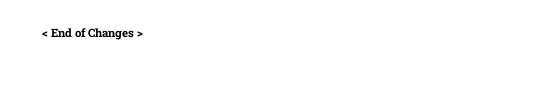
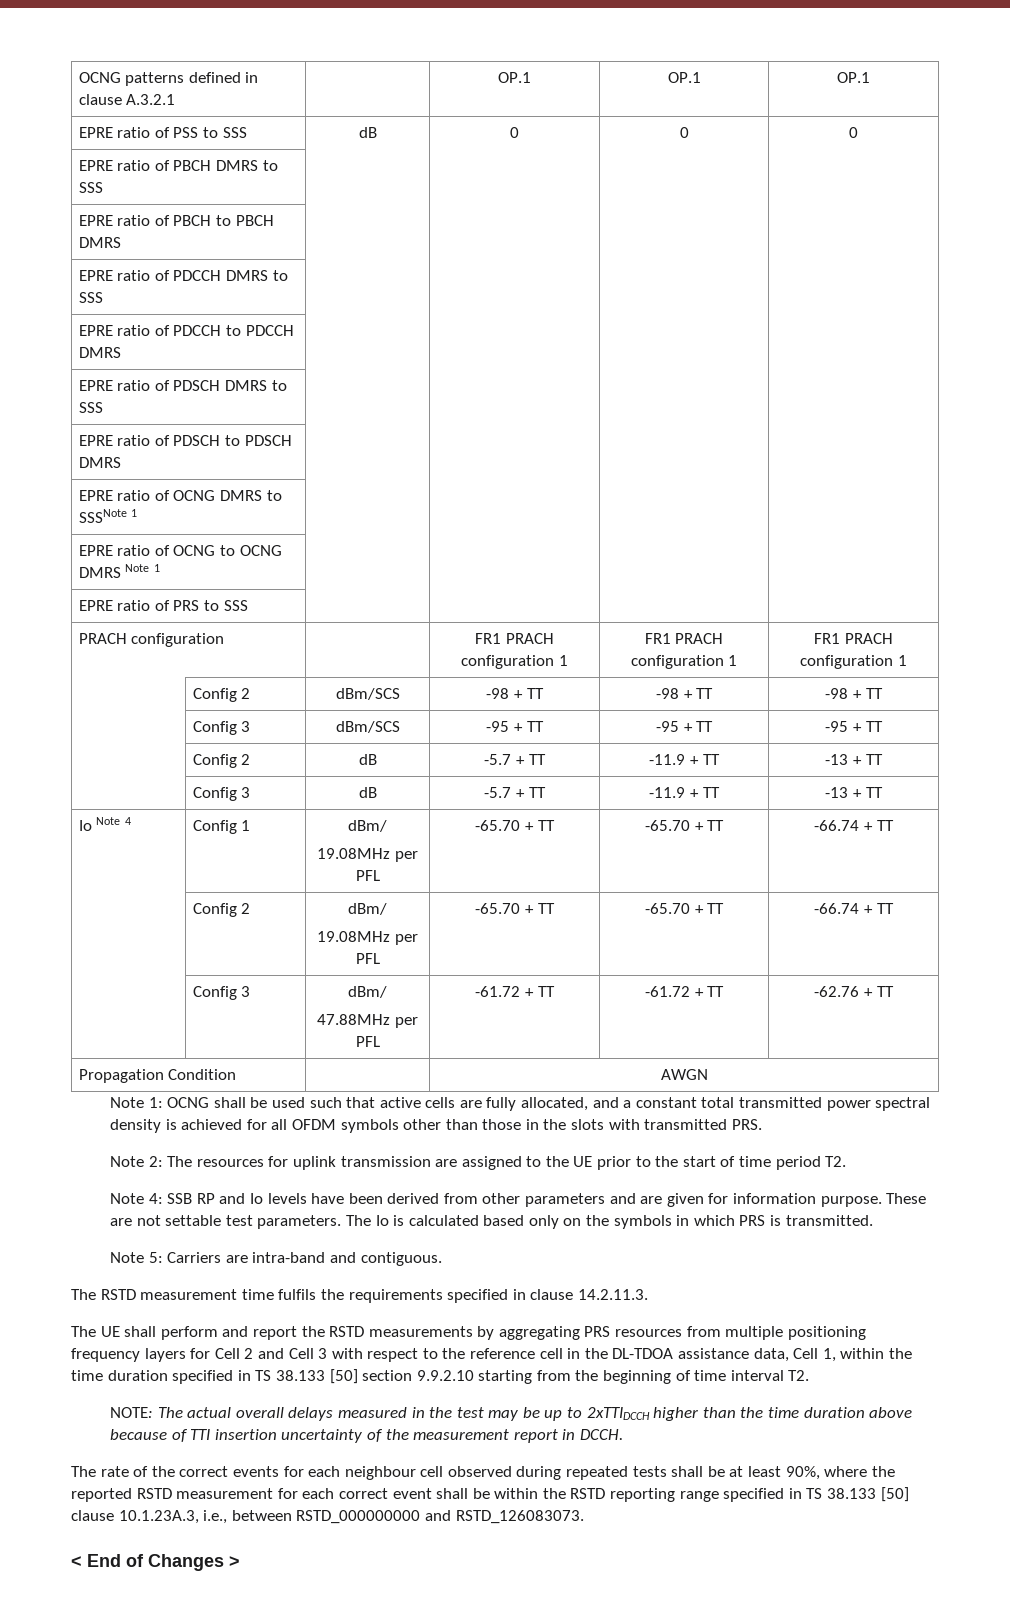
+ OCNG patterns defined in clause A.3.2.1 | | OP.1 | OP.1 | OP.1
+ EPRE ratio of PSS to SSS | dB | 0 | 0 | 0
+ EPRE ratio of PBCH DMRS to SSS | | | |
+ EPRE ratio of PBCH to PBCH DMRS | | | |
+ EPRE ratio of PDCCH DMRS to SSS | | | |
+ EPRE ratio of PDCCH to PDCCH DMRS | | | |
+ EPRE ratio of PDSCH DMRS to SSS | | | |
+ EPRE ratio of PDSCH to PDSCH DMRS | | | |
+ EPRE ratio of OCNG DMRS to SSSNote 1 | | | |
+ EPRE ratio of OCNG to OCNG DMRS Note 1 | | | |
+ EPRE ratio of PRS to SSS | | | |
+ PRACH configuration | | FR1 PRACH configuration 1 | FR1 PRACH configuration 1 | FR1 PRACH configuration 1
+ | Config 2 | dBm/SCS | -98 + TT | -98 + TT | -98 + TT
+ | Config 3 | dBm/SCS | -95 + TT | -95 + TT | -95 + TT
+ | Config 2 | dB | -5.7 + TT | -11.9 + TT | -13 + TT
+ | Config 3 | dB | -5.7 + TT | -11.9 + TT | -13 + TT
+ Io Note 4 | Config 1 | dBm/
+ 19.08MHz per PFL | -65.70 + TT | -65.70 + TT | -66.74 + TT
+ | Config 2 | dBm/
+ 19.08MHz per PFL | -65.70 + TT | -65.70 + TT | -66.74 + TT
+ | Config 3 | dBm/
+ 47.88MHz per PFL | -61.72 + TT | -61.72 + TT | -62.76 + TT
+ Propagation Condition | | AWGN
+ Note 1: OCNG shall be used such that active cells are fully allocated, and a constant total transmitted power spectral density is achieved for all OFDM symbols other than those in the slots with transmitted PRS.
+ Note 2: The resources for uplink transmission are assigned to the UE prior to the start of time period T2.
+ Note 4: SSB RP and Io levels have been derived from other parameters and are given for information purpose. These are not settable test parameters. The Io is calculated based only on the symbols in which PRS is transmitted.
+ Note 5: Carriers are intra-band and contiguous.
+ The RSTD measurement time fulfils the requirements specified in clause 14.2.11.3.
+ The UE shall perform and report the RSTD measurements by aggregating PRS resources from multiple positioning frequency layers for Cell 2 and Cell 3 with respect to the reference cell in the DL-TDOA assistance data, Cell 1, within the time duration specified in TS 38.133 [50] section 9.9.2.10 starting from the beginning of time interval T2.
+ NOTE: The actual overall delays measured in the test may be up to 2xTTIDCCH higher than the time duration above because of TTI insertion uncertainty of the measurement report in DCCH.
+ The rate of the correct events for each neighbour cell observed during repeated tests shall be at least 90%, where the reported RSTD measurement for each correct event shall be within the RSTD reporting range specified in TS 38.133 [50] clause 10.1.23A.3, i.e., between RSTD_000000000 and RSTD_126083073.

